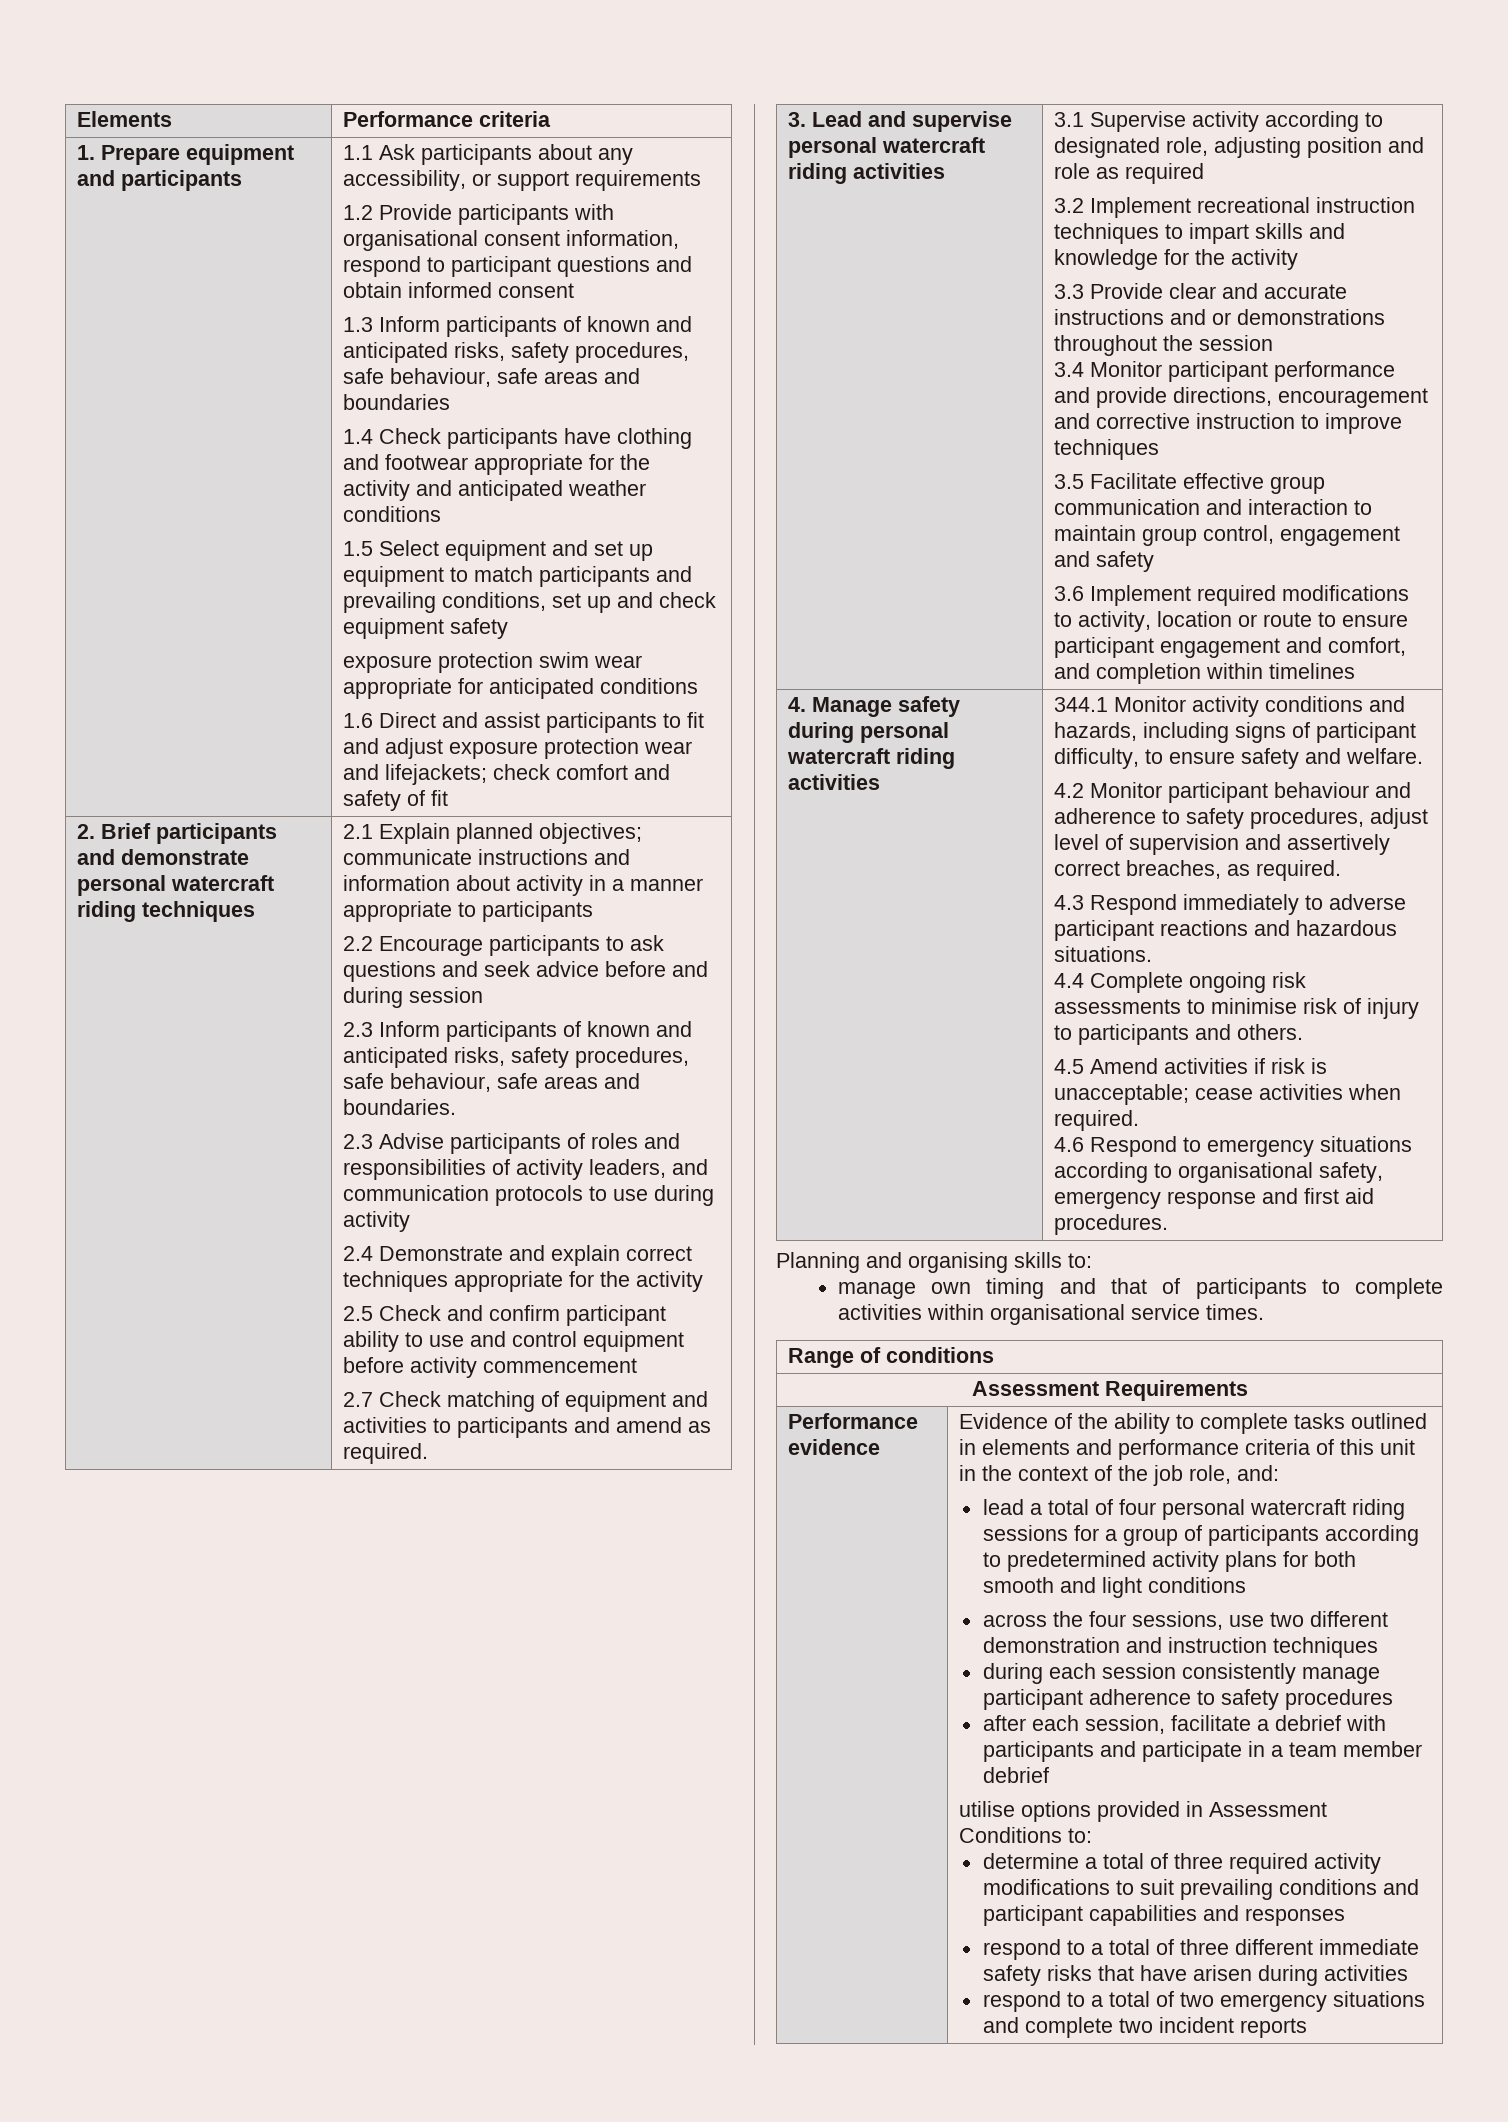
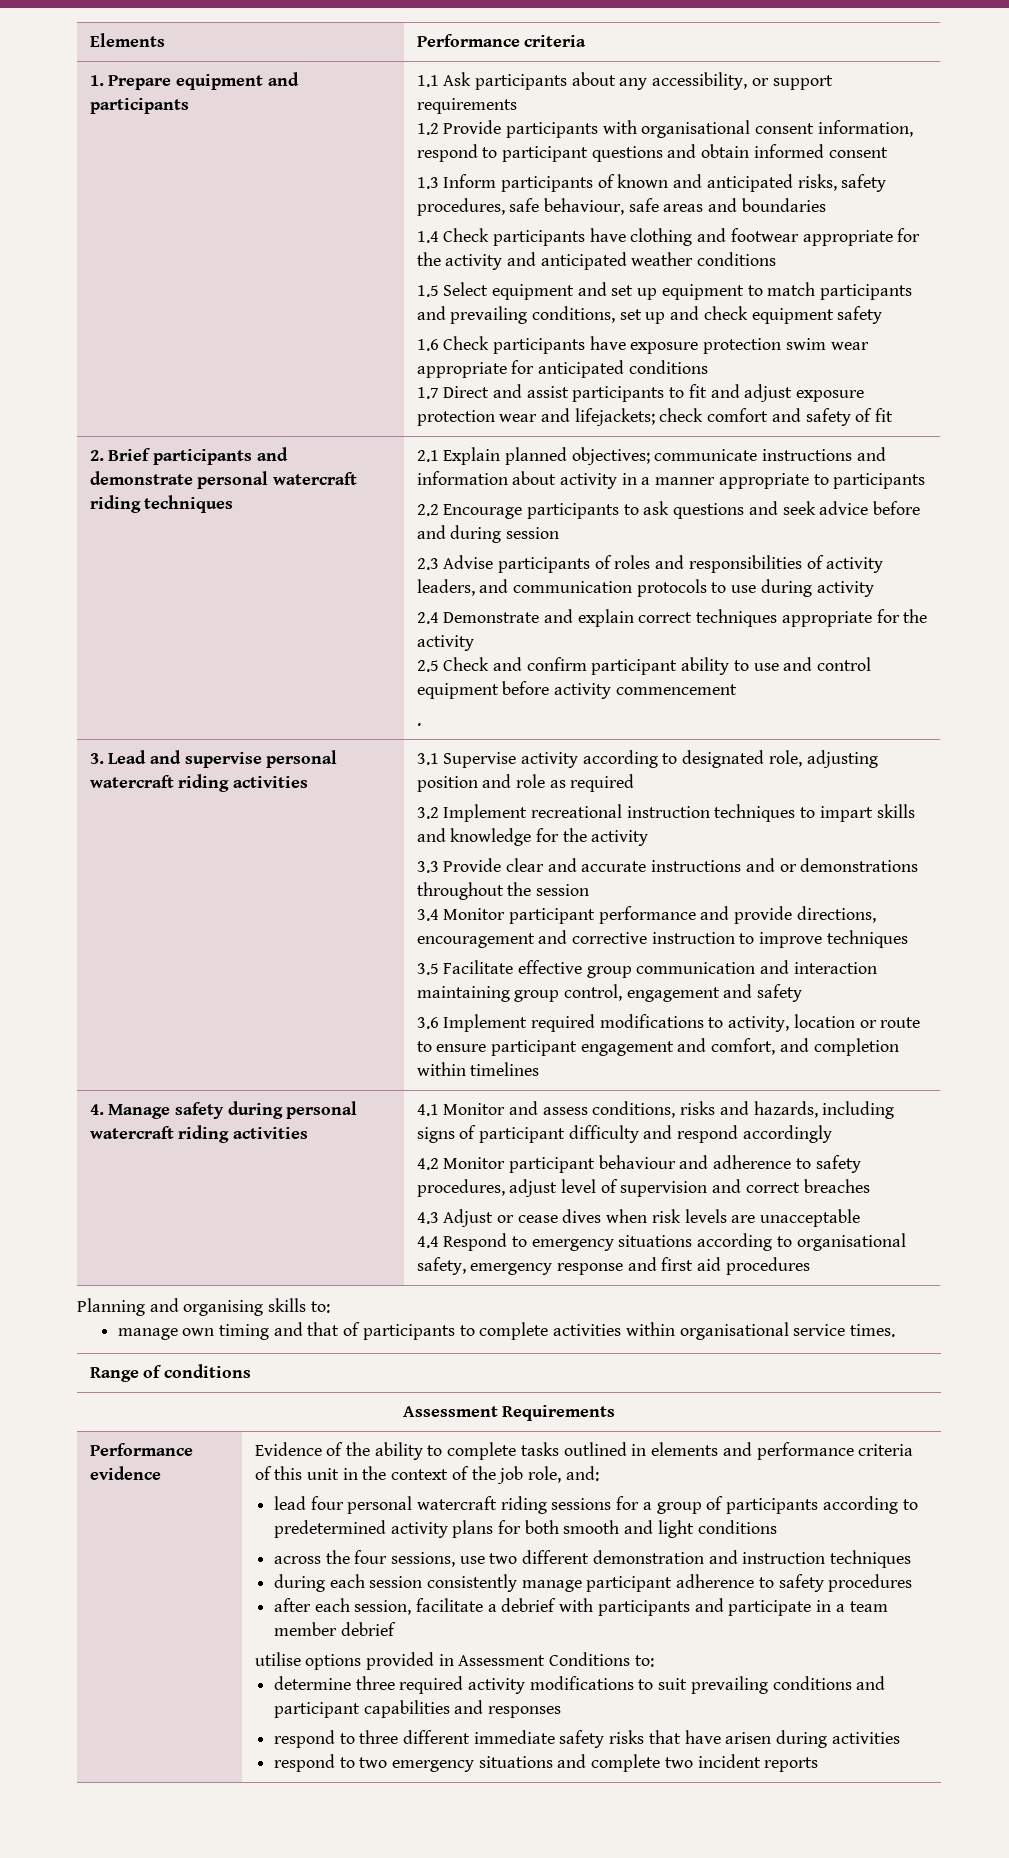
- exposure protection swim wear appropriate for anticipated conditions
+ 1.6 Check participants have exposure protection swim wear appropriate for anticipated conditions
- 1.6 Direct and assist participants to fit and adjust exposure protection wear and lifejackets; check comfort and safety of fit
+ 1.7 Direct and assist participants to fit and adjust exposure protection wear and lifejackets; check comfort and safety of fit
- 2.3 Inform participants of known and anticipated risks, safety procedures, safe behaviour, safe areas and boundaries.
- 2.7 Check matching of equipment and activities to participants and amend as required.
+ .
- 3.5 Facilitate effective group communication and interaction to maintain group control, engagement and safety
+ 3.5 Facilitate effective group communication and interaction maintaining group control, engagement and safety
- 344.1 Monitor activity conditions and hazards, including signs of participant difficulty, to ensure safety and welfare.
+ 4.1 Monitor and assess conditions, risks and hazards, including signs of participant difficulty and respond accordingly
- 4.2 Monitor participant behaviour and adherence to safety procedures, adjust level of supervision and assertively correct breaches, as required.
- 4.3 Respond immediately to adverse participant reactions and hazardous situations.
- 4.4 Complete ongoing risk assessments to minimise risk of injury to participants and others.
- 4.5 Amend activities if risk is unacceptable; cease activities when required.
- 4.6 Respond to emergency situations according to organisational safety, emergency response and first aid procedures.
+ 4.2 Monitor participant behaviour and adherence to safety procedures, adjust level of supervision and correct breaches
+ 4.3 Adjust or cease dives when risk levels are unacceptable
+ 4.4 Respond to emergency situations according to organisational safety, emergency response and first aid procedures
- lead a total of four personal watercraft riding sessions for a group of participants according to predetermined activity plans for both smooth and light conditions
+ lead four personal watercraft riding sessions for a group of participants according to predetermined activity plans for both smooth and light conditions
- determine a total of three required activity modifications to suit prevailing conditions and participant capabilities and responses
+ determine three required activity modifications to suit prevailing conditions and participant capabilities and responses
- respond to a total of three different immediate safety risks that have arisen during activities
+ respond to three different immediate safety risks that have arisen during activities
- respond to a total of two emergency situations and complete two incident reports
+ respond to two emergency situations and complete two incident reports

